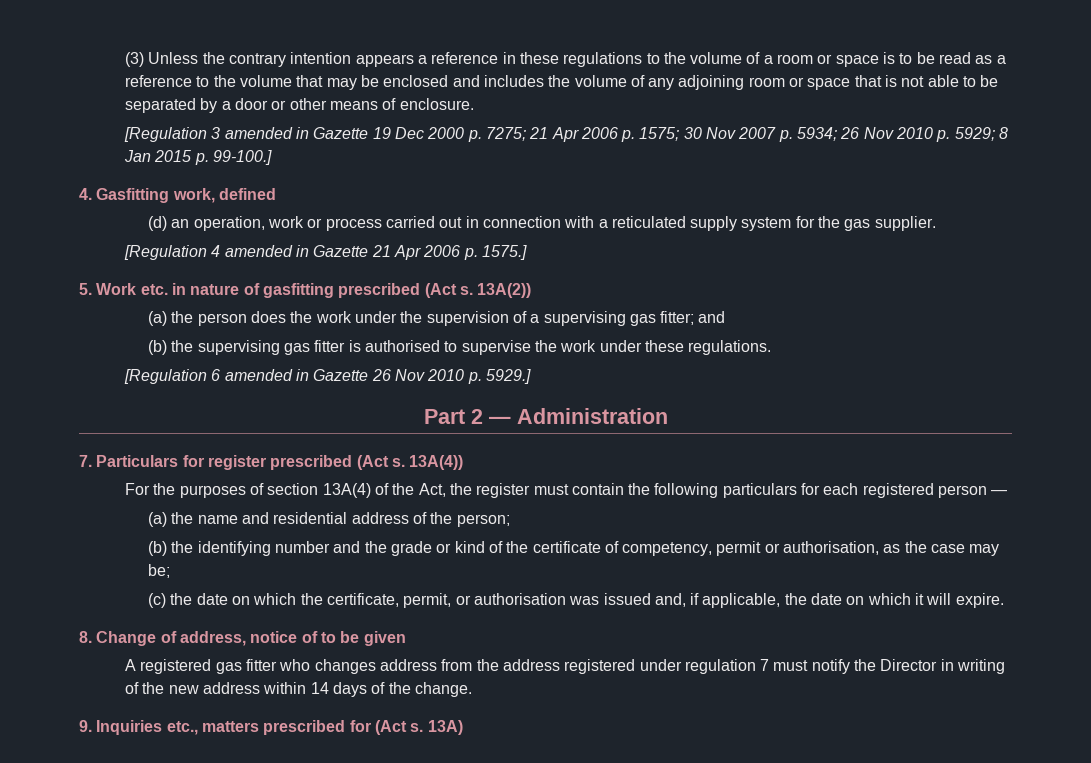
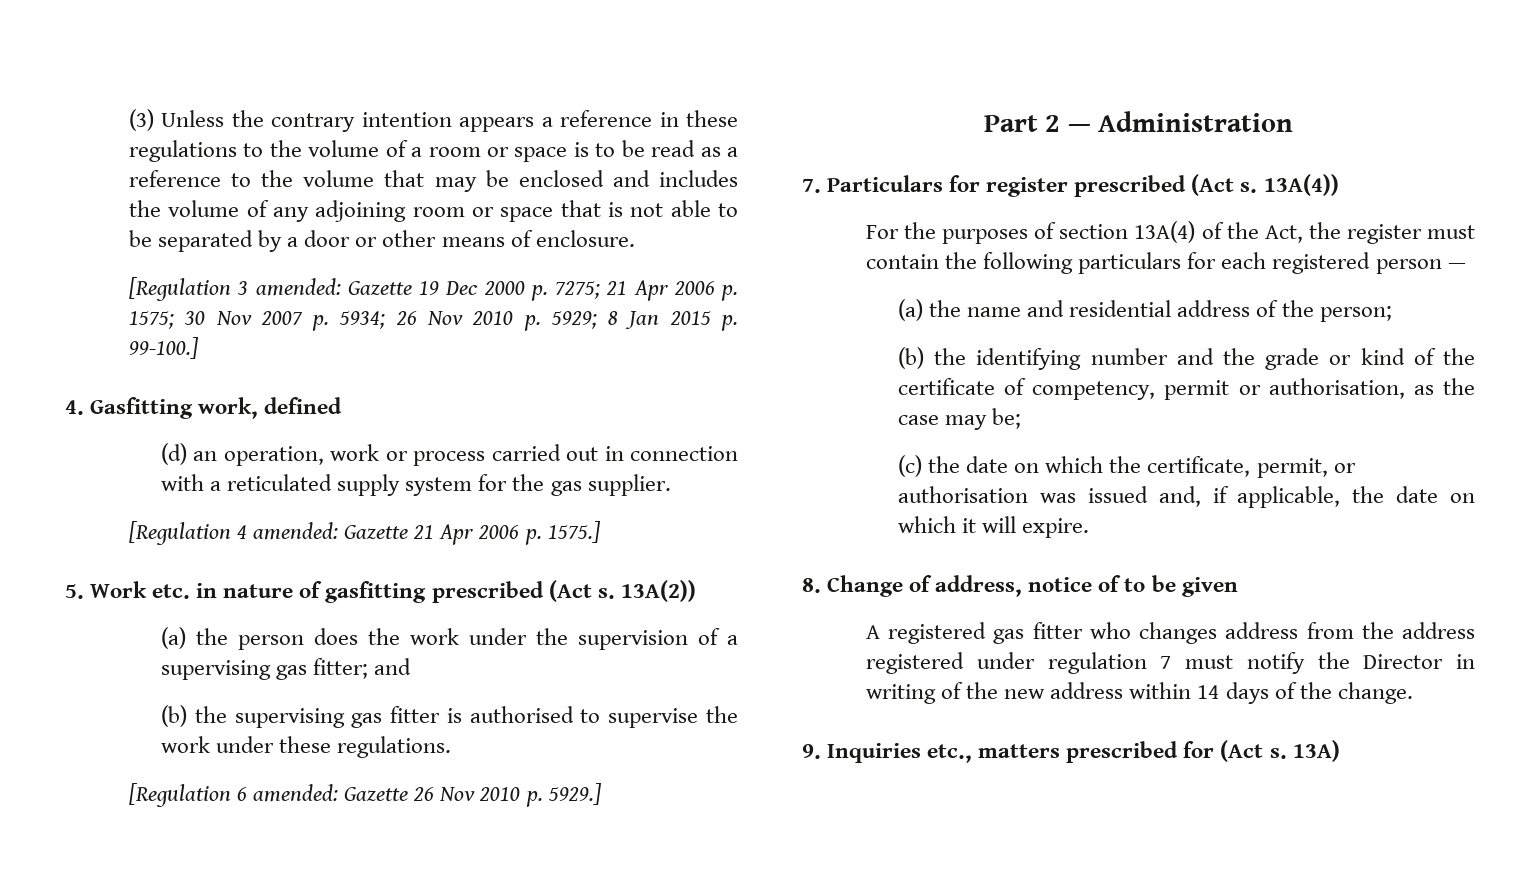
- [Regulation 3 amended in Gazette 19 Dec 2000 p. 7275; 21 Apr 2006 p. 1575; 30 Nov 2007 p. 5934; 26 Nov 2010 p. 5929; 8 Jan 2015 p. 99-100.]
+ [Regulation 3 amended: Gazette 19 Dec 2000 p. 7275; 21 Apr 2006 p. 1575; 30 Nov 2007 p. 5934; 26 Nov 2010 p. 5929; 8 Jan 2015 p. 99-100.]
- [Regulation 4 amended in Gazette 21 Apr 2006 p. 1575.]
+ [Regulation 4 amended: Gazette 21 Apr 2006 p. 1575.]
- [Regulation 6 amended in Gazette 26 Nov 2010 p. 5929.]
+ [Regulation 6 amended: Gazette 26 Nov 2010 p. 5929.]

